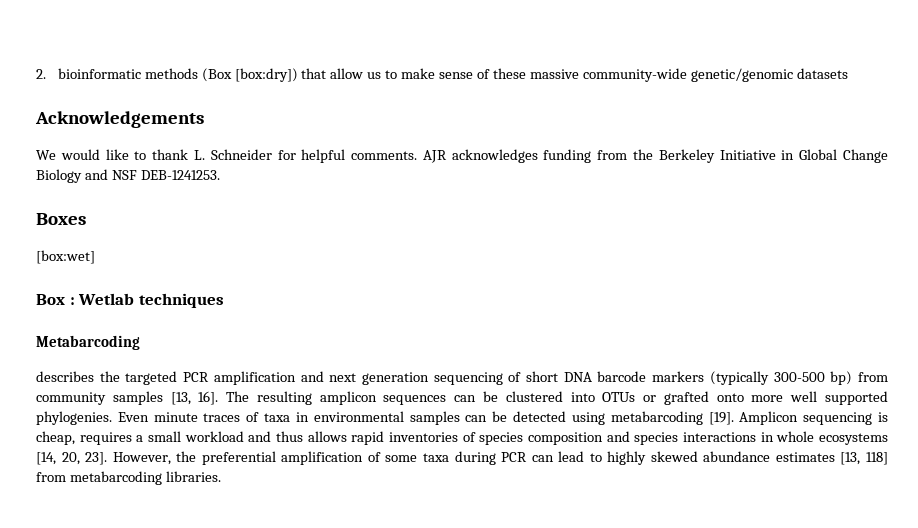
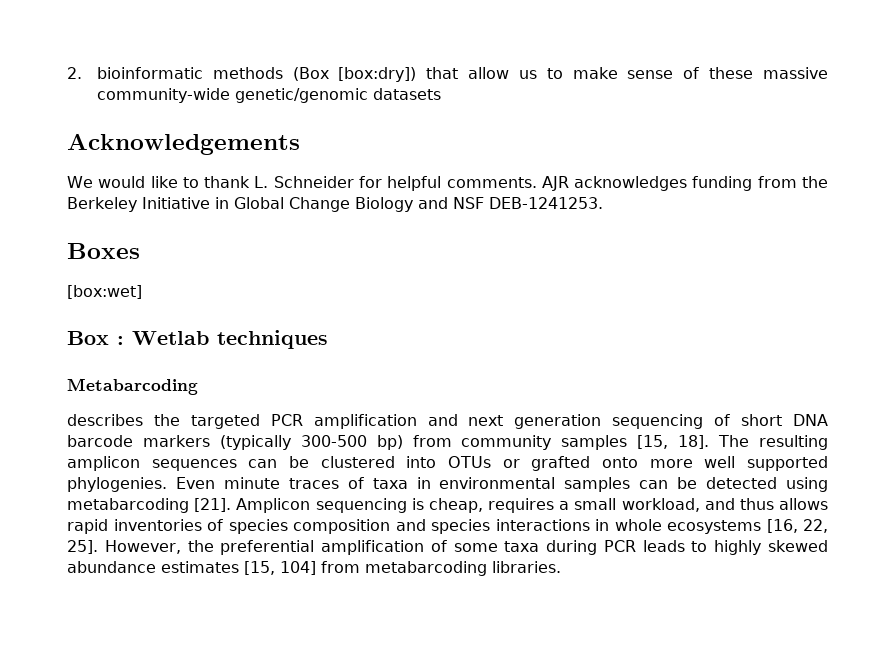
- describes the targeted PCR amplification and next generation sequencing of short DNA barcode markers (typically 300-500 bp) from community samples [13, 16].
+ describes the targeted PCR amplification and next generation sequencing of short DNA barcode markers (typically 300-500 bp) from community samples [15, 18].
- Even minute traces of taxa in environmental samples can be detected using metabarcoding [19].
+ Even minute traces of taxa in environmental samples can be detected using metabarcoding [21].
- Amplicon sequencing is cheap, requires a small workload and thus allows rapid inventories of species composition and species interactions in whole ecosystems [14, 20, 23].
+ Amplicon sequencing is cheap, requires a small workload, and thus allows rapid inventories of species composition and species interactions in whole ecosystems [16, 22, 25].
- However, the preferential amplification of some taxa during PCR can lead to highly skewed abundance estimates [13, 118] from metabarcoding libraries.
+ However, the preferential amplification of some taxa during PCR leads to highly skewed abundance estimates [15, 104] from metabarcoding libraries.

